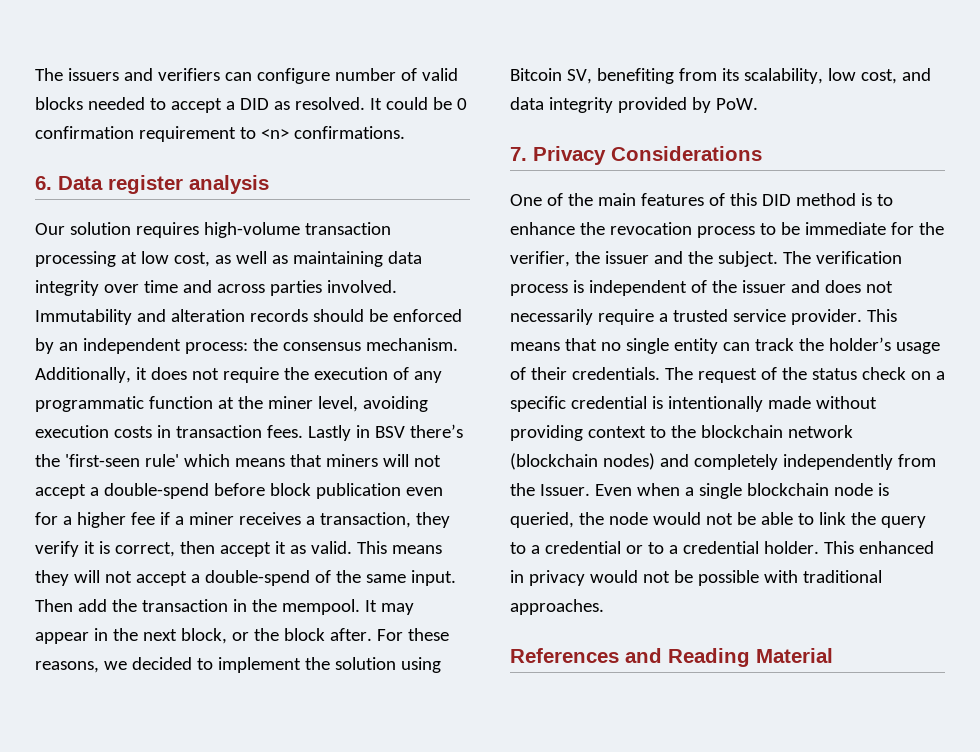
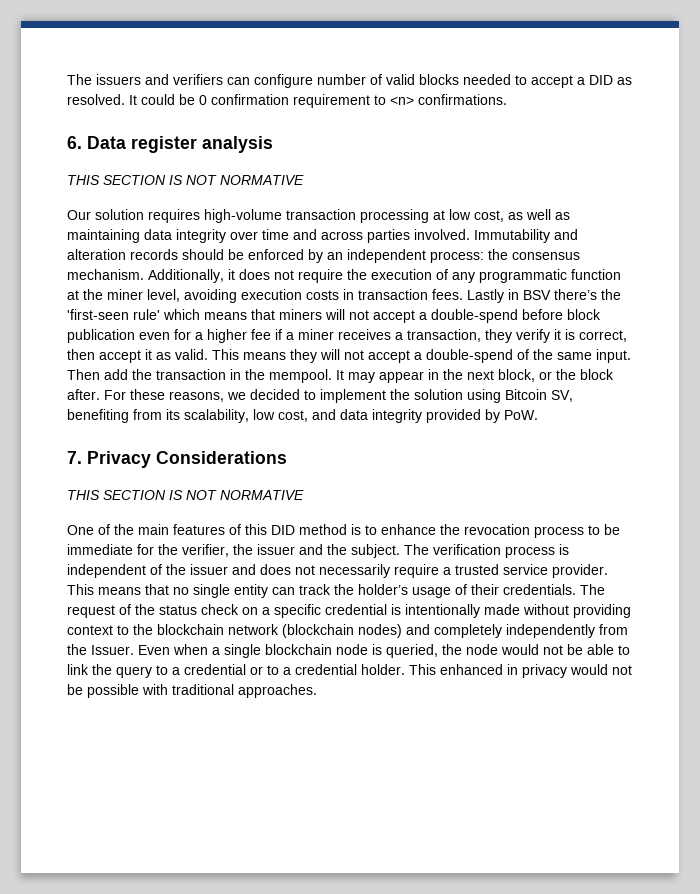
  6. Data register analysis
+ THIS SECTION IS NOT NORMATIVE
  7. Privacy Considerations
+ THIS SECTION IS NOT NORMATIVE
- References and Reading Material

